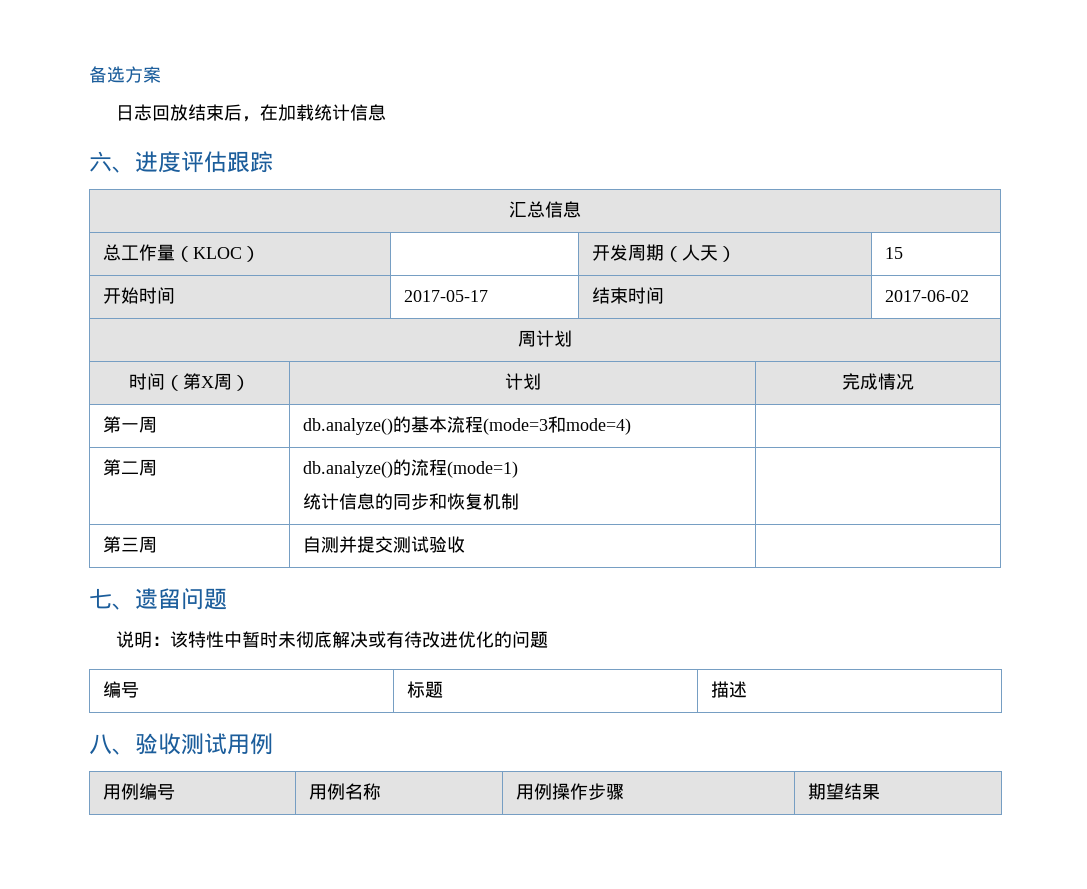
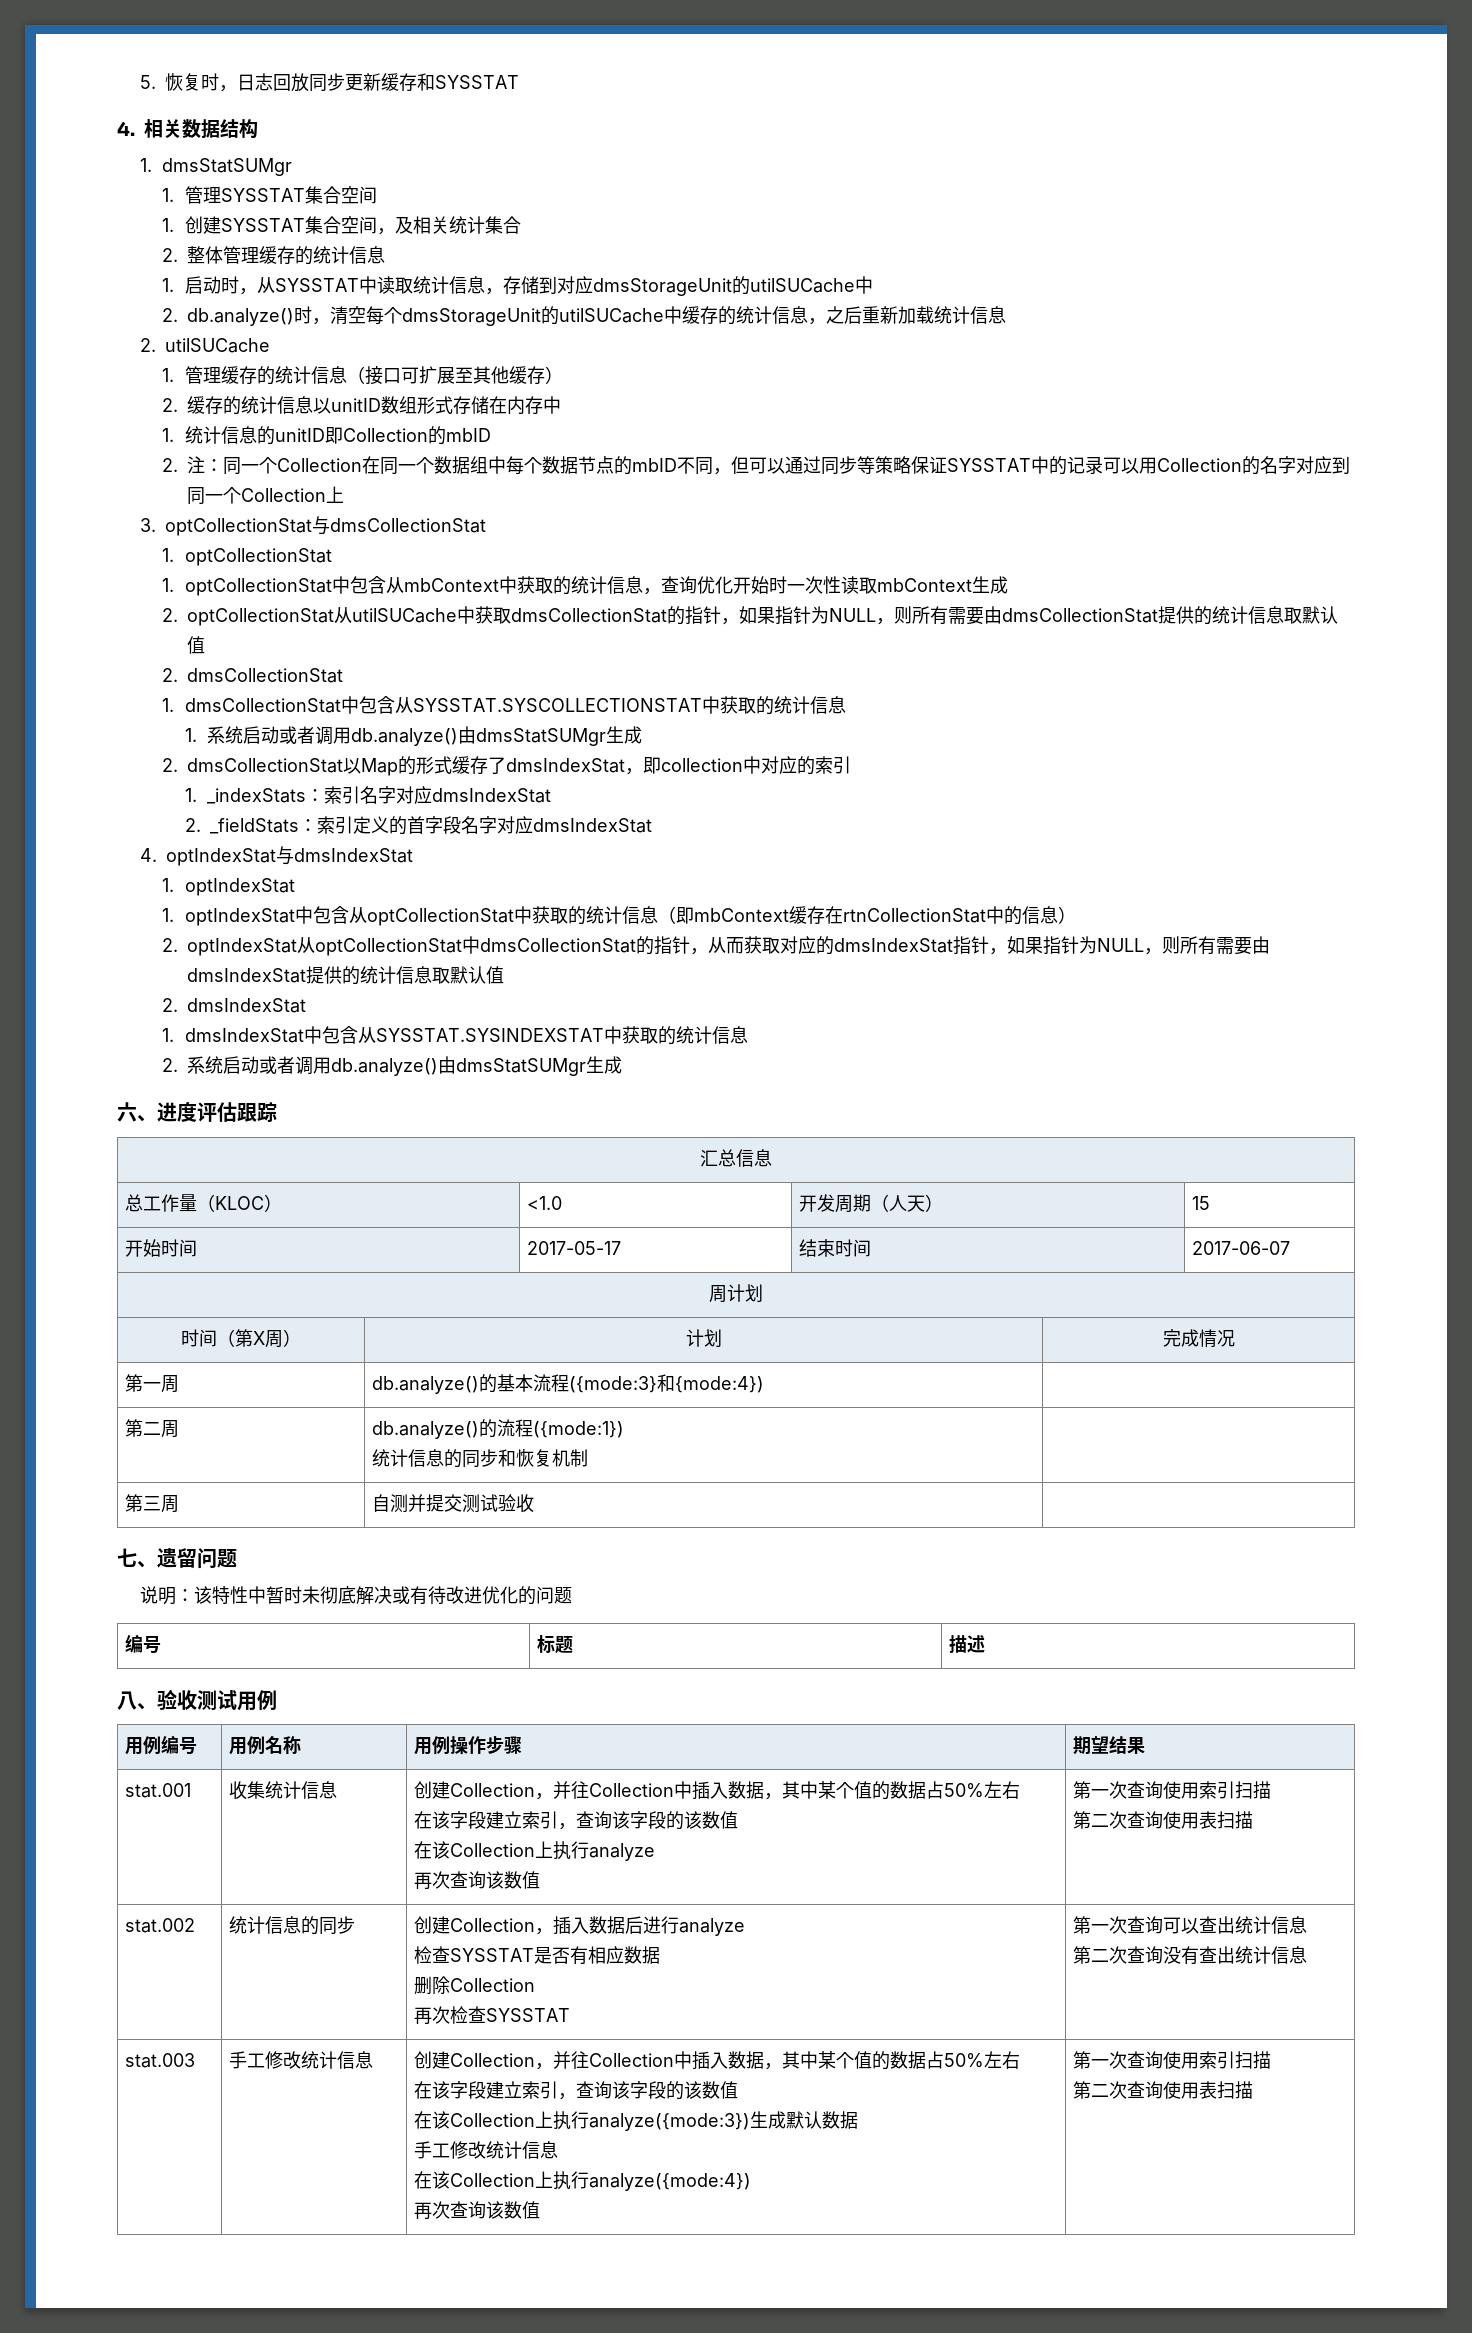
- 备选方案
- 日志回放结束后，在加载统计信息
+ 5.恢复时，日志回放同步更新缓存和SYSSTAT
+ 4.相关数据结构
+ 1. dmsStatSUMgr
+ 1.管理SYSSTAT集合空间
+ 1.创建SYSSTAT集合空间，及相关统计集合
+ 2.整体管理缓存的统计信息
+ 1.启动时，从SYSSTAT中读取统计信息，存储到对应dmsStorageUnit的utilSUCache中
+ 2. db.analyze()时，清空每个dmsStorageUnit的utilSUCache中缓存的统计信息，之后重新加载统计信息
+ 2. utilSUCache
+ 1.管理缓存的统计信息（接口可扩展至其他缓存）
+ 2.缓存的统计信息以unitID数组形式存储在内存中
+ 1.统计信息的unitID即Collection的mbID
+ 2.注：同一个Collection在同一个数据组中每个数据节点的mbID不同，但可以通过同步等策略保证SYSSTAT中的记录可以用Collection的名字对应到同一个Collection上
+ 3. optCollectionStat与dmsCollectionStat
+ 1. optCollectionStat
+ 1. optCollectionStat中包含从mbContext中获取的统计信息，查询优化开始时一次性读取mbContext生成
+ 2. optCollectionStat从utilSUCache中获取dmsCollectionStat的指针，如果指针为NULL，则所有需要由dmsCollectionStat提供的统计信息取默认值
+ 2. dmsCollectionStat
+ 1. dmsCollectionStat中包含从SYSSTAT.SYSCOLLECTIONSTAT中获取的统计信息
+ 1.系统启动或者调用db.analyze()由dmsStatSUMgr生成
+ 2. dmsCollectionStat以Map的形式缓存了dmsIndexStat，即collection中对应的索引
+ 1. _indexStats：索引名字对应dmsIndexStat
+ 2. _fieldStats：索引定义的首字段名字对应dmsIndexStat
+ 4. optIndexStat与dmsIndexStat
+ 1. optIndexStat
+ 1. optIndexStat中包含从optCollectionStat中获取的统计信息（即mbContext缓存在rtnCollectionStat中的信息）
+ 2. optIndexStat从optCollectionStat中dmsCollectionStat的指针，从而获取对应的dmsIndexStat指针，如果指针为NULL，则所有需要由dmsIndexStat提供的统计信息取默认值
+ 2. dmsIndexStat
+ 1. dmsIndexStat中包含从SYSSTAT.SYSINDEXSTAT中获取的统计信息
+ 2.系统启动或者调用db.analyze()由dmsStatSUMgr生成
- 总工作量（KLOC） | | 开发周期（人天） | 15
+ 总工作量（KLOC） | <1.0 | 开发周期（人天） | 15
- 开始时间 | 2017-05-17 | 结束时间 | 2017-06-02
+ 开始时间 | 2017-05-17 | 结束时间 | 2017-06-07
- 第一周 | db.analyze()的基本流程(mode=3和mode=4) |
+ 第一周 | db.analyze()的基本流程({mode:3}和{mode:4}) |
- 第二周 | db.analyze()的流程(mode=1)
+ 第二周 | db.analyze()的流程({mode:1})
+ stat.001 | 收集统计信息 | 创建Collection，并往Collection中插入数据，其中某个值的数据占50%左右
+ 在该字段建立索引，查询该字段的该数值
+ 在该Collection上执行analyze
+ 再次查询该数值 | 第一次查询使用索引扫描
+ 第二次查询使用表扫描
+ stat.002 | 统计信息的同步 | 创建Collection，插入数据后进行analyze
+ 检查SYSSTAT是否有相应数据
+ 删除Collection
+ 再次检查SYSSTAT | 第一次查询可以查出统计信息
+ 第二次查询没有查出统计信息
+ stat.003 | 手工修改统计信息 | 创建Collection，并往Collection中插入数据，其中某个值的数据占50%左右
+ 在该字段建立索引，查询该字段的该数值
+ 在该Collection上执行analyze({mode:3})生成默认数据
+ 手工修改统计信息
+ 在该Collection上执行analyze({mode:4})
+ 再次查询该数值 | 第一次查询使用索引扫描
+ 第二次查询使用表扫描

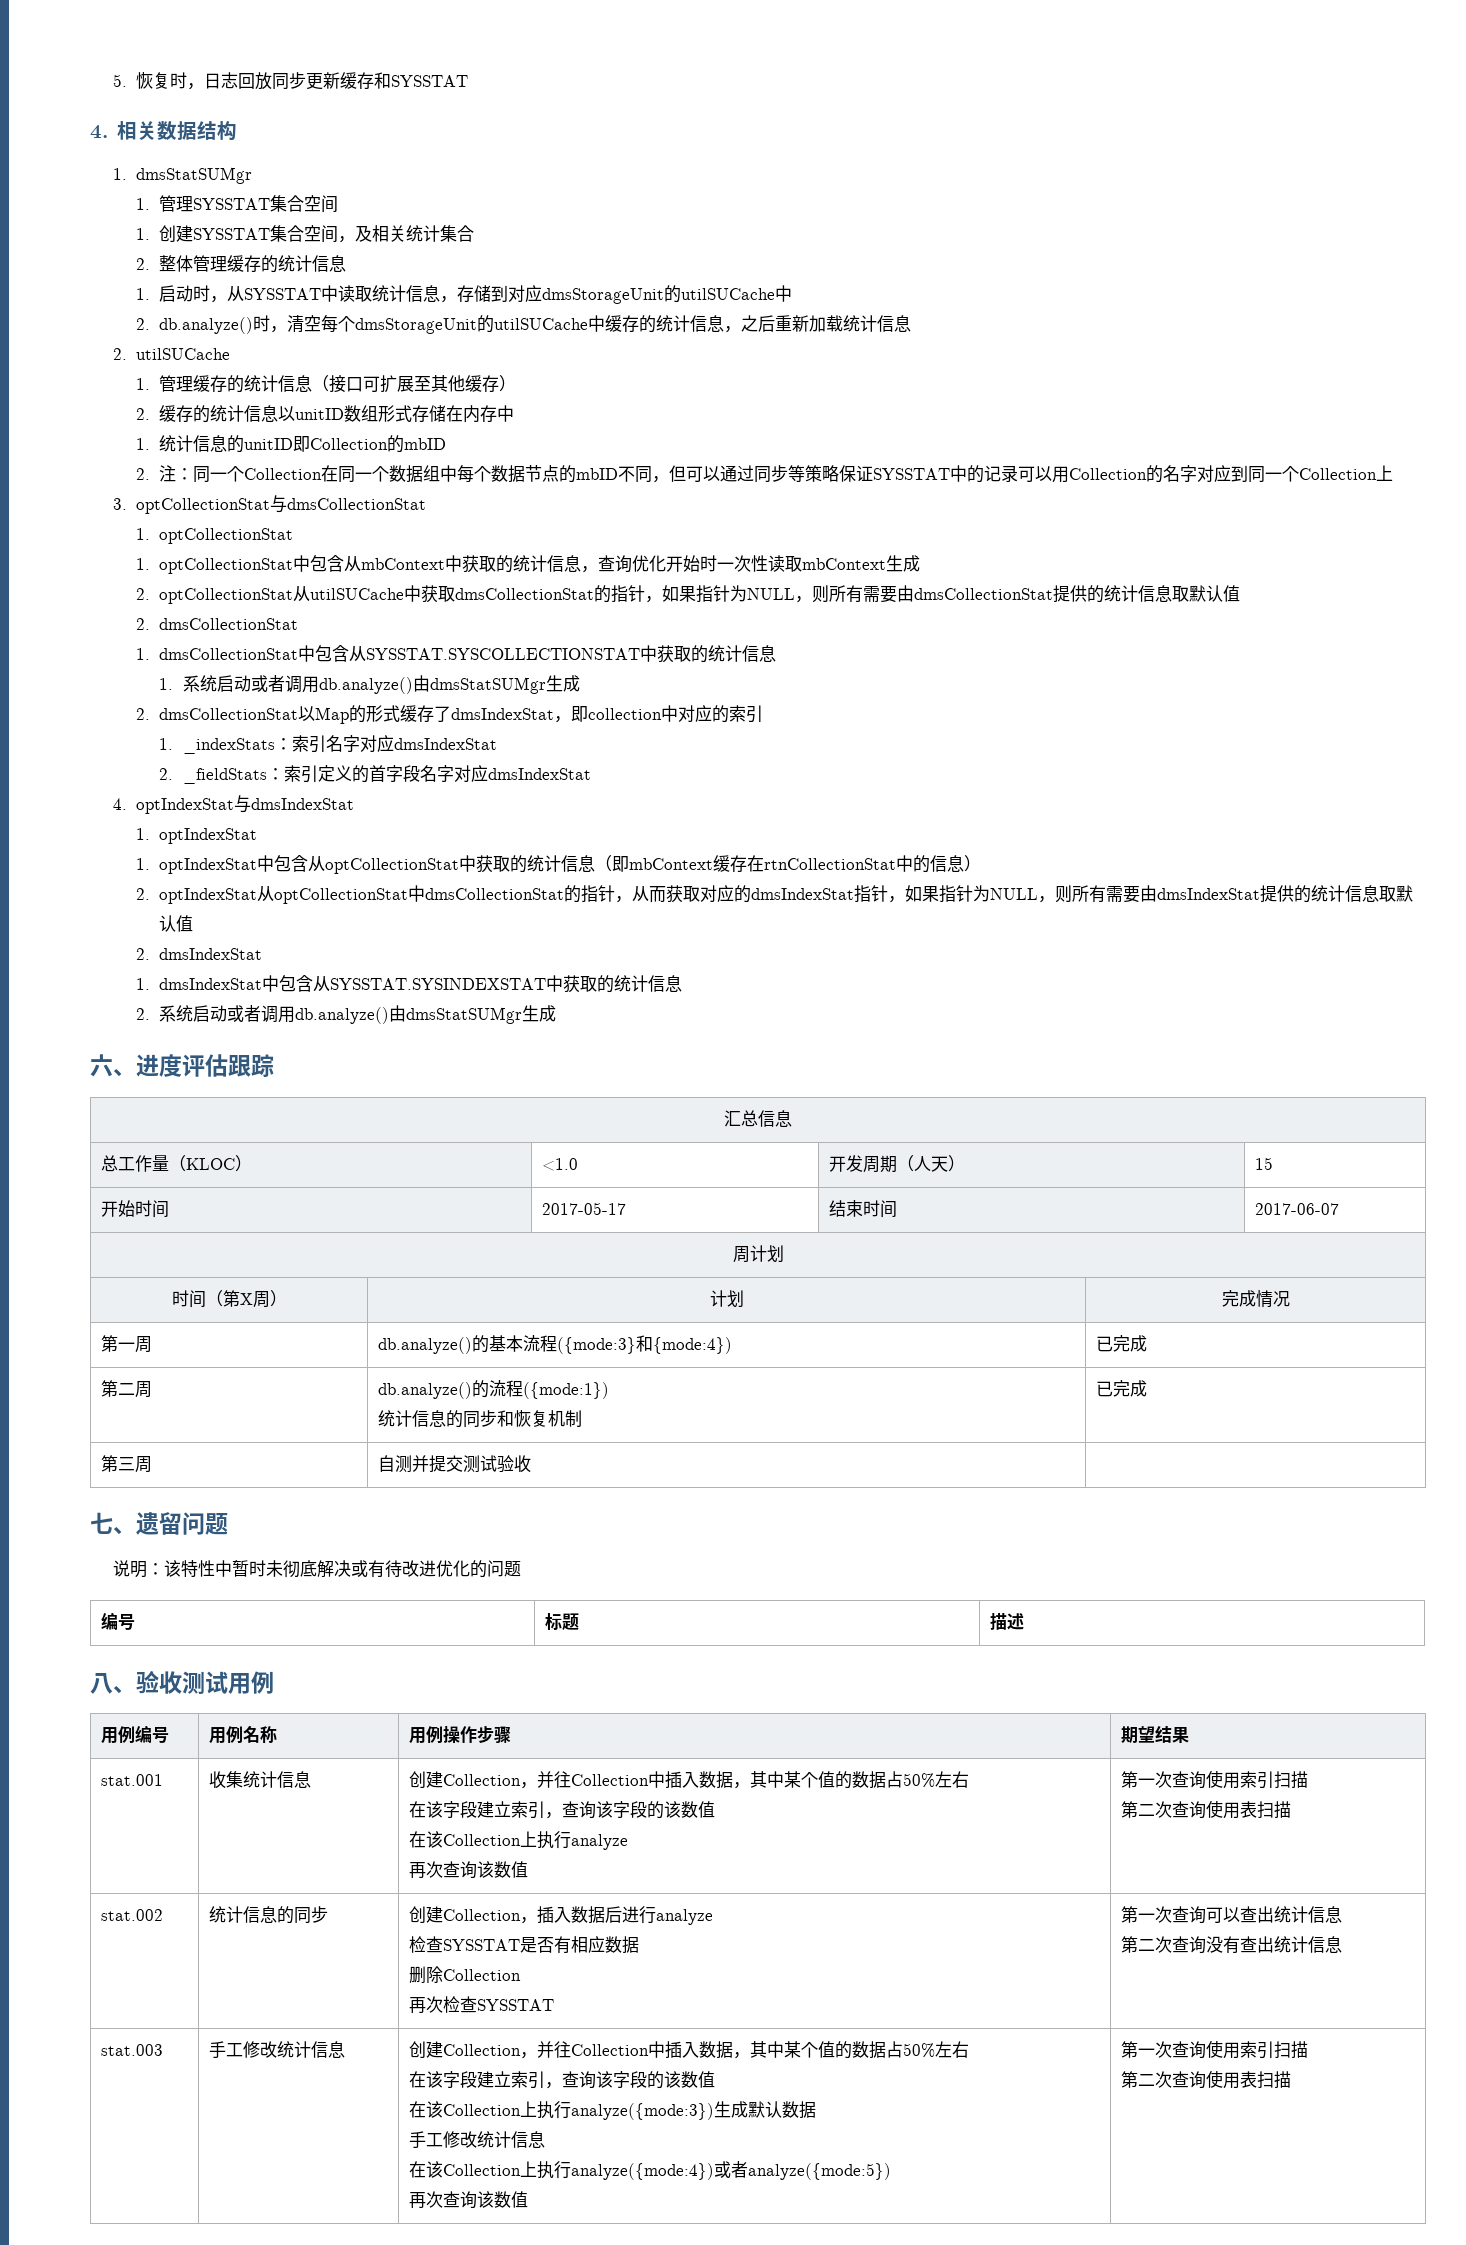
- 第一周 | db.analyze()的基本流程({mode:3}和{mode:4}) |
+ 第一周 | db.analyze()的基本流程({mode:3}和{mode:4}) | 已完成
  第二周 | db.analyze()的流程({mode:1})
- 统计信息的同步和恢复机制 |
+ 统计信息的同步和恢复机制 | 已完成
- 在该Collection上执行analyze({mode:4})
+ 在该Collection上执行analyze({mode:4})或者analyze({mode:5})

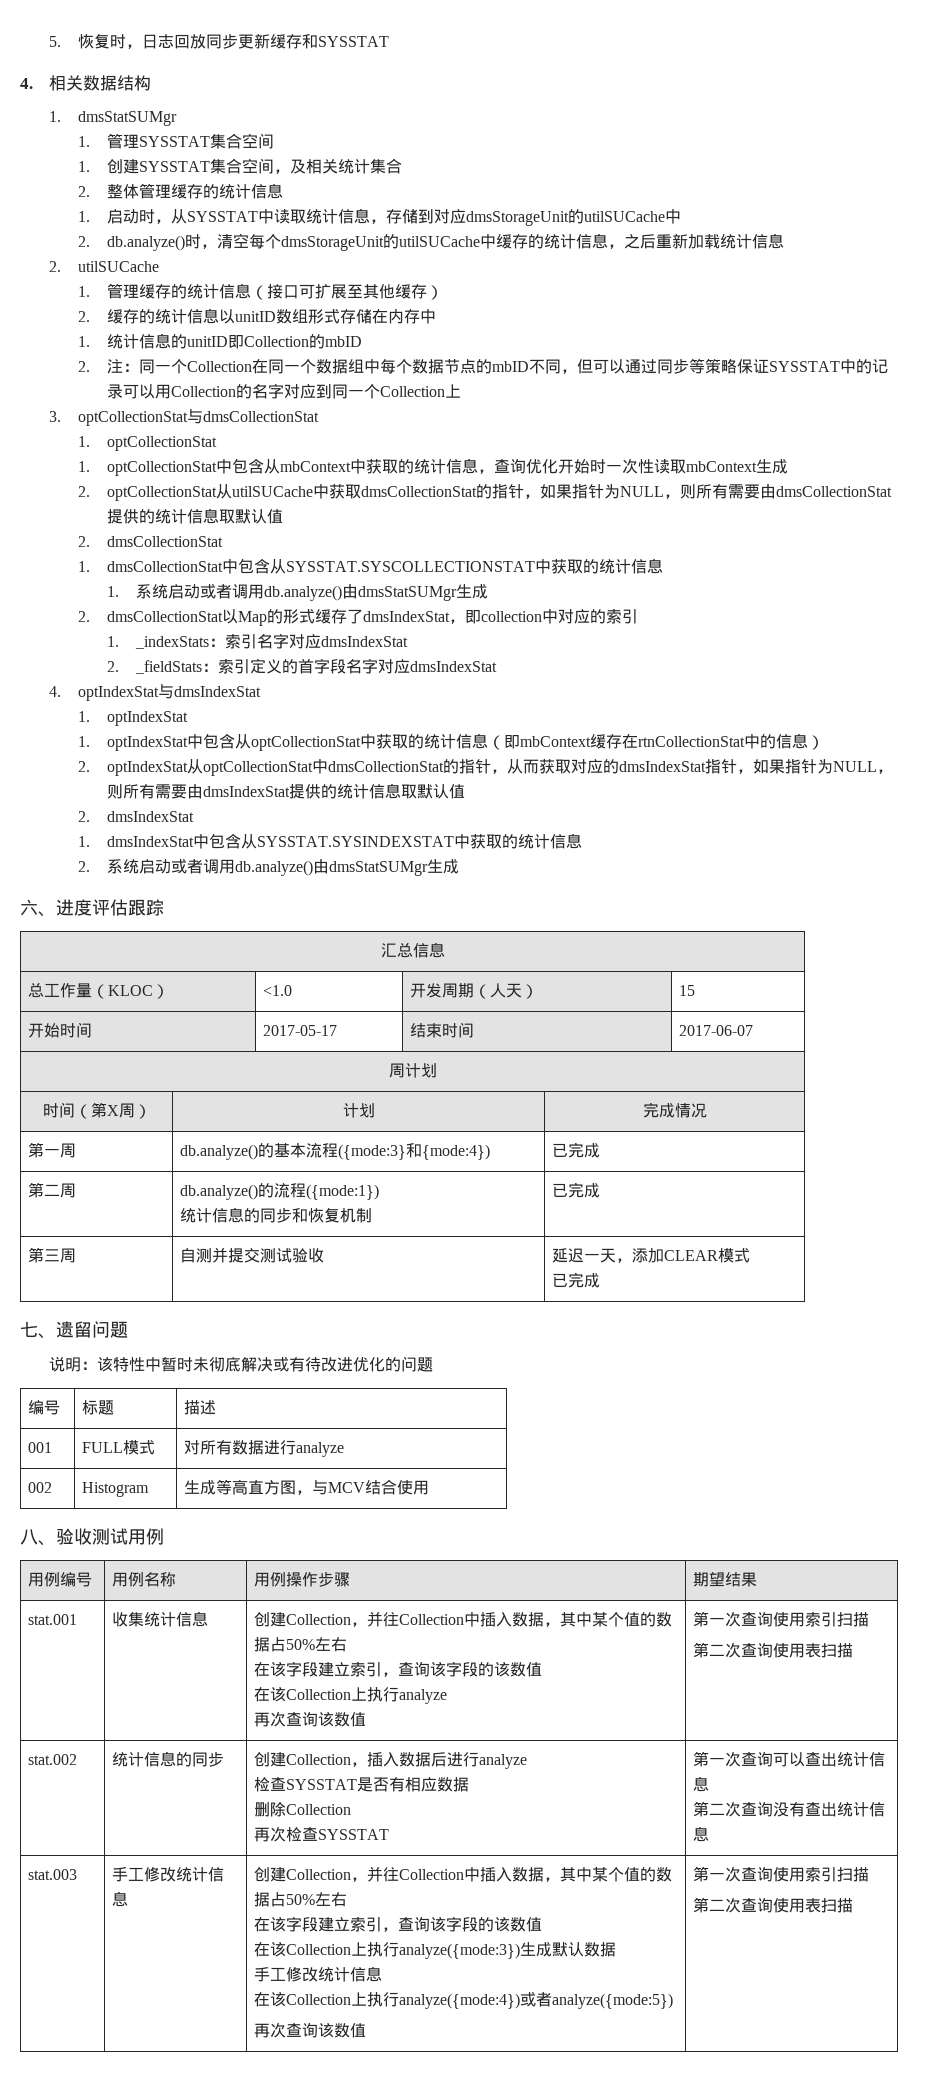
- 第三周 | 自测并提交测试验收 |
+ 第三周 | 自测并提交测试验收 | 延迟一天，添加CLEAR模式
+ 已完成
+ 001 | FULL模式 | 对所有数据进行analyze
+ 002 | Histogram | 生成等高直方图，与MCV结合使用

